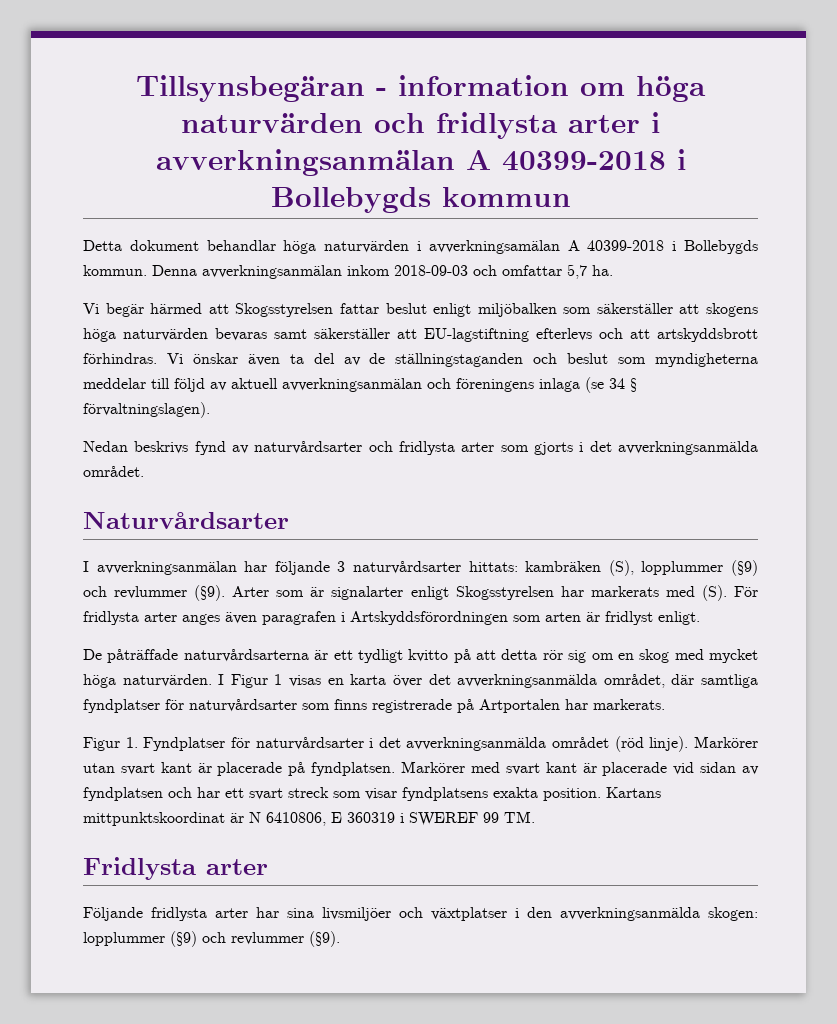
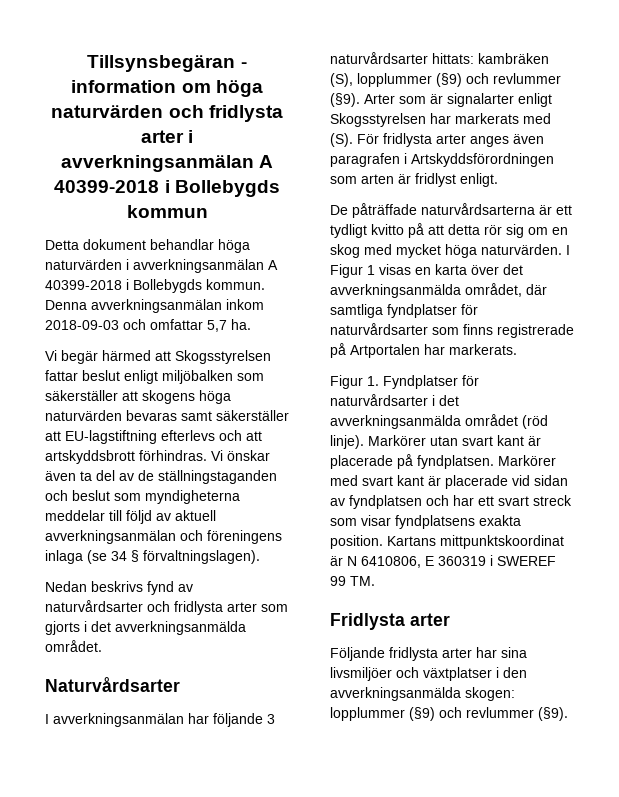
- Detta dokument behandlar höga naturvärden i avverkningsamälan A 40399-2018 i Bollebygds kommun.
+ Detta dokument behandlar höga naturvärden i avverkningsanmälan A 40399-2018 i Bollebygds kommun.

